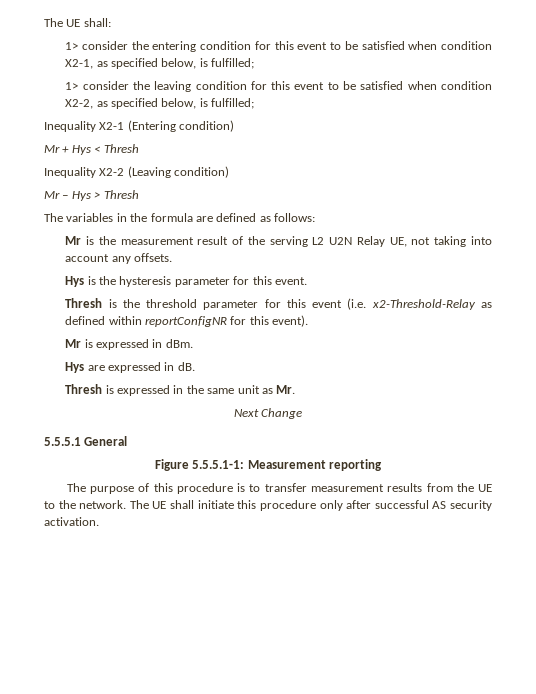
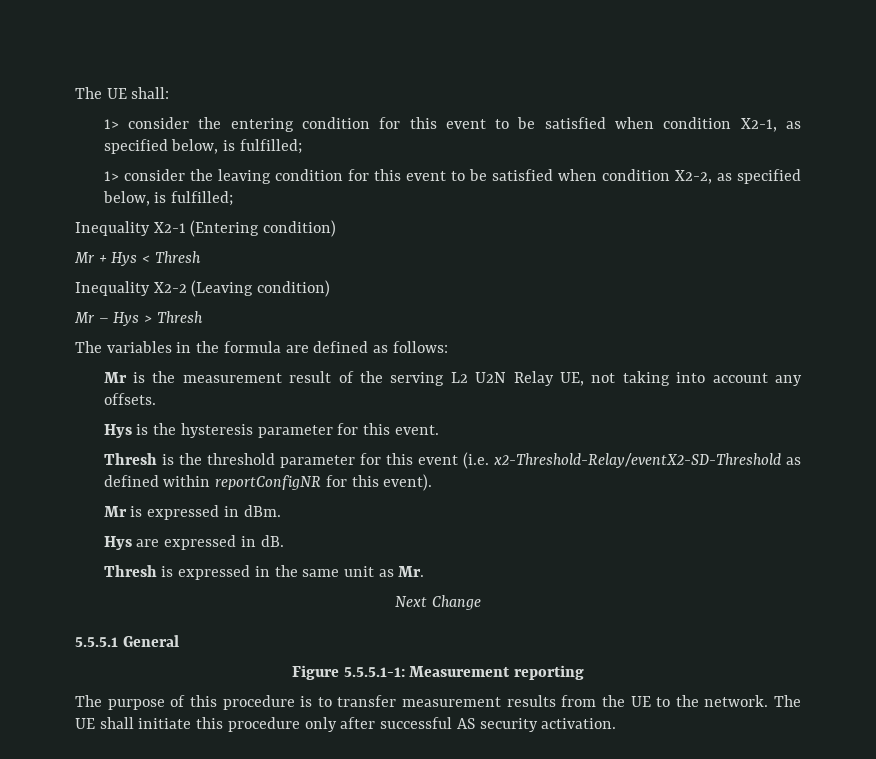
- Thresh is the threshold parameter for this event (i.e. x2-Threshold-Relay as defined within reportConfigNR for this event).
+ Thresh is the threshold parameter for this event (i.e. x2-Threshold-Relay/eventX2-SD-Threshold as defined within reportConfigNR for this event).

